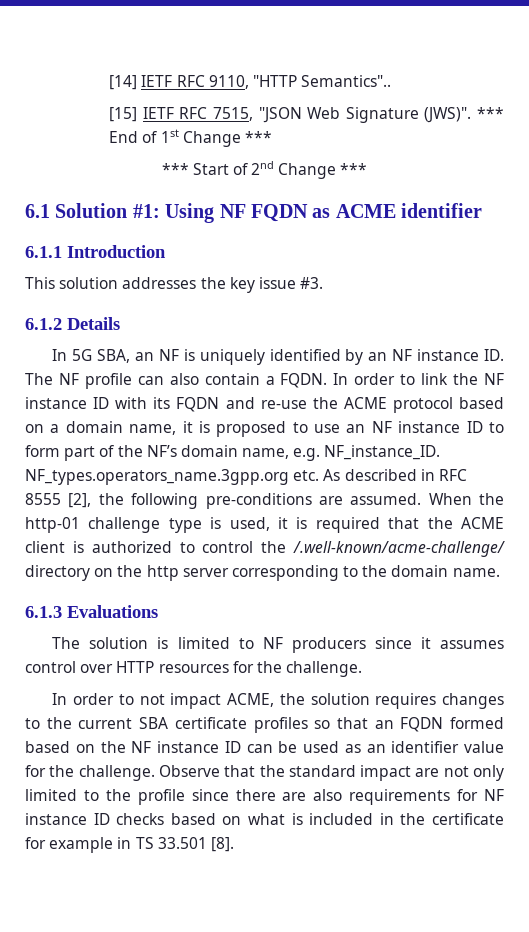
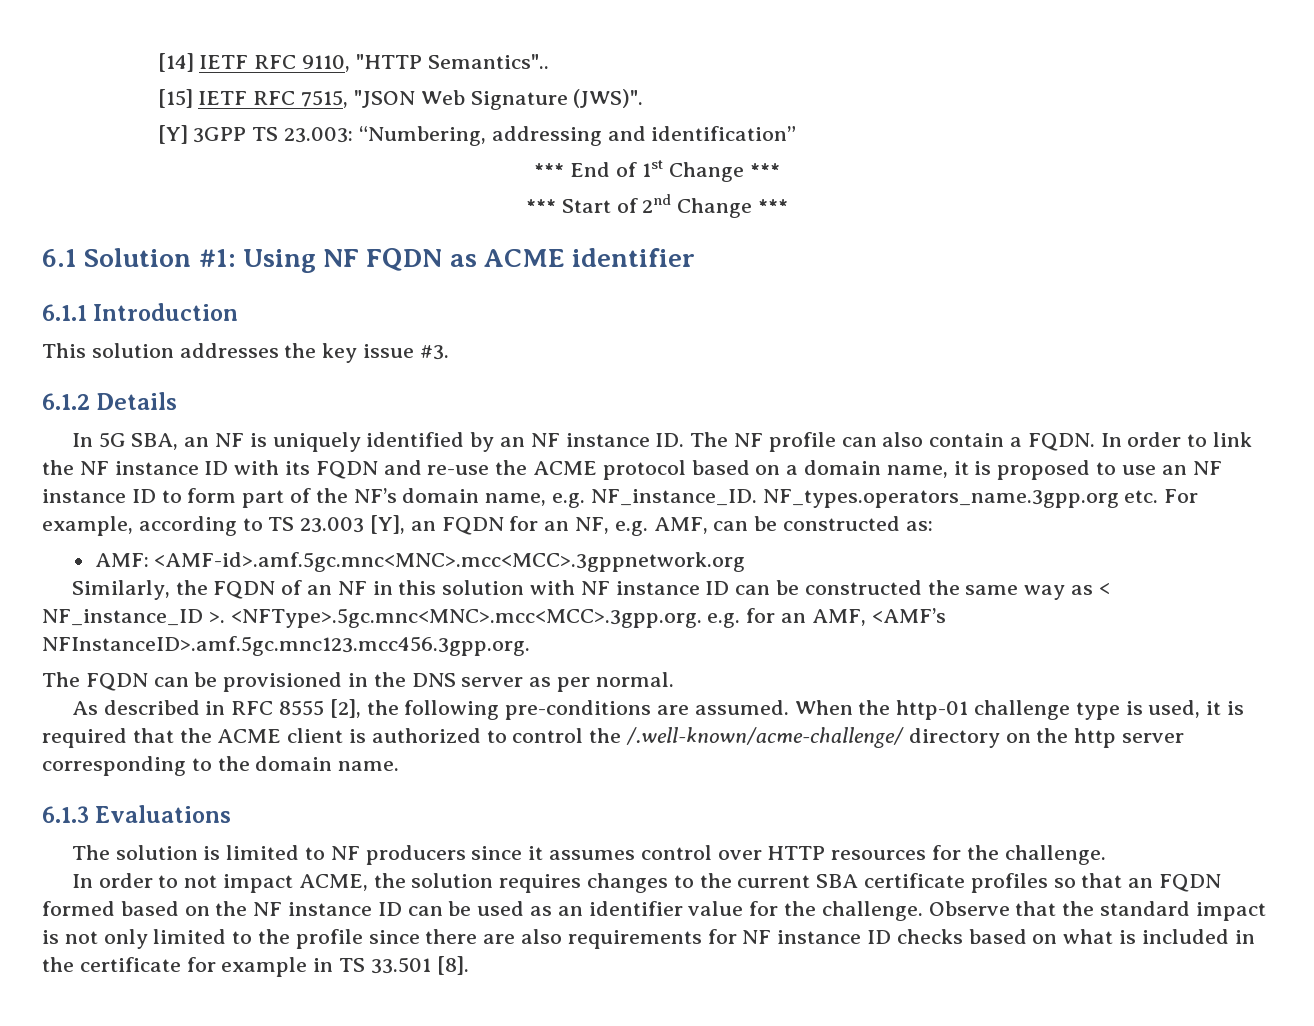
- [15] IETF RFC 7515, "JSON Web Signature (JWS)". *** End of 1st Change ***
+ [15] IETF RFC 7515, "JSON Web Signature (JWS)".
+ [Y] 3GPP TS 23.003: “Numbering, addressing and identification”
+ *** End of 1st Change ***
- NF_types.operators_name.3gpp.org etc. As described in RFC 8555 [2], the following pre-conditions are assumed.
+ NF_types.operators_name.3gpp.org etc. For example, according to TS 23.003 [Y], an FQDN for an NF, e.g. AMF, can be constructed as:
+ AMF: <AMF-id>.amf.5gc.mnc<MNC>.mcc<MCC>.3gppnetwork.org
+ Similarly, the FQDN of an NF in this solution with NF instance ID can be constructed the same way as < NF_instance_ID >. <NFType>.5gc.mnc<MNC>.mcc<MCC>.3gpp.org. e.g. for an AMF, <AMF’s NFInstanceID>.amf.5gc.mnc123.mcc456.3gpp.org.
+ The FQDN can be provisioned in the DNS server as per normal.
+ As described in RFC 8555 [2], the following pre-conditions are assumed.
- Observe that the standard impact are not only limited to the profile since there are also requirements for NF instance ID checks based on what is included in the certificate for example in TS 33.501 [8].
+ Observe that the standard impact is not only limited to the profile since there are also requirements for NF instance ID checks based on what is included in the certificate for example in TS 33.501 [8].

